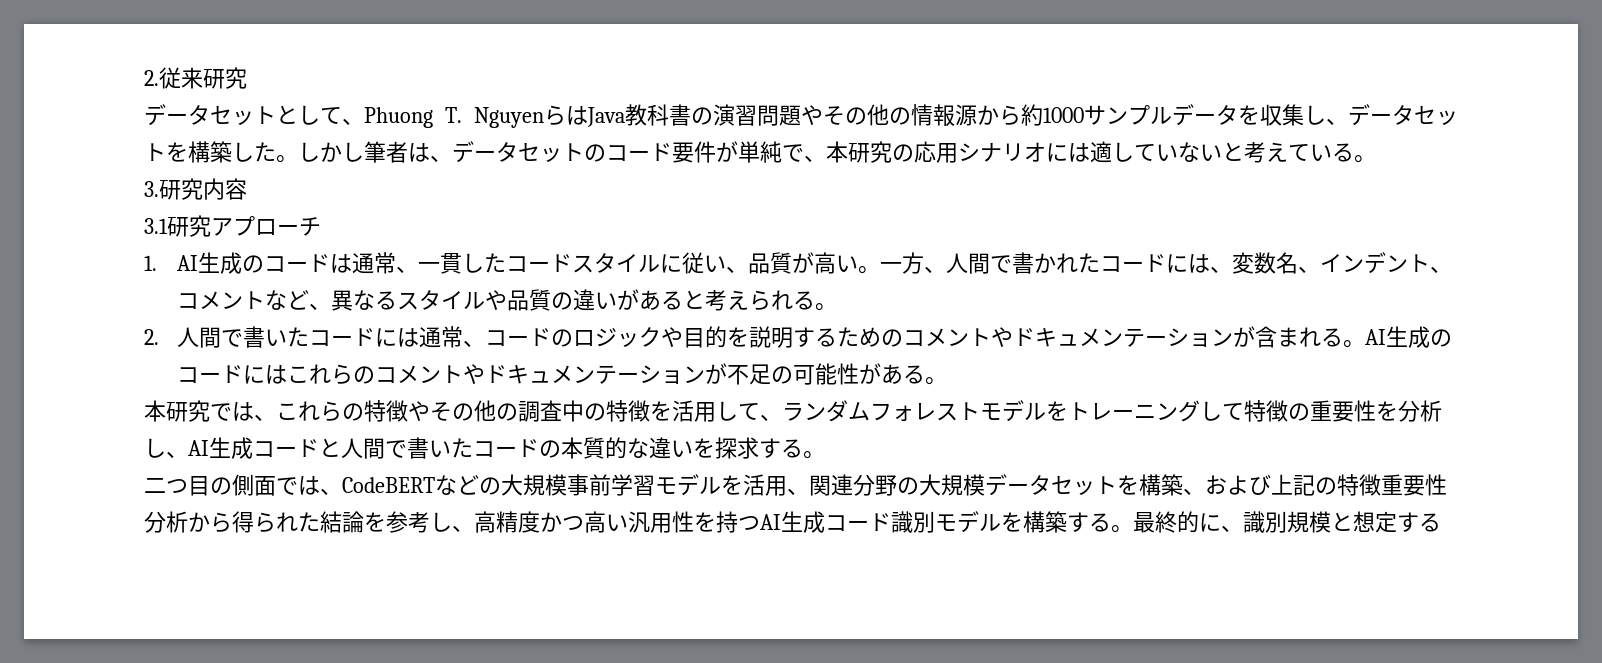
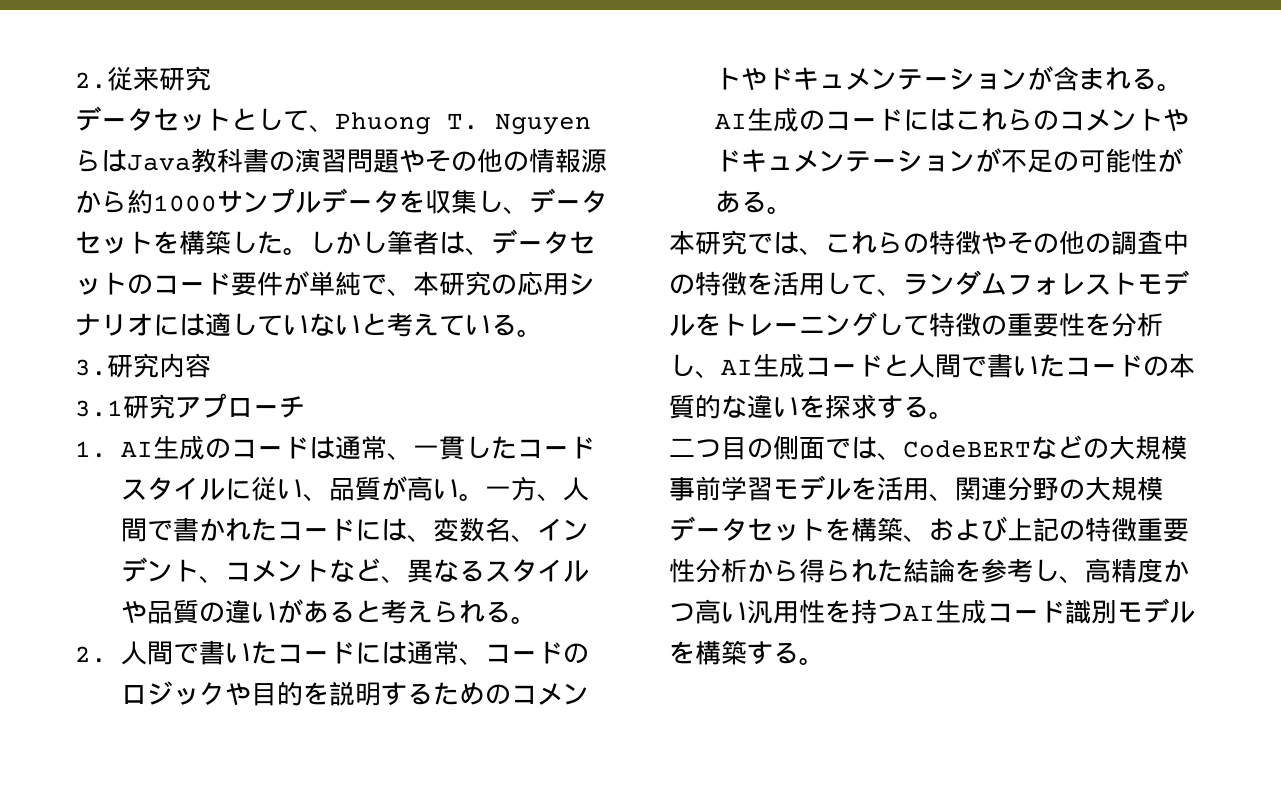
- 最終的に、識別規模と想定する

